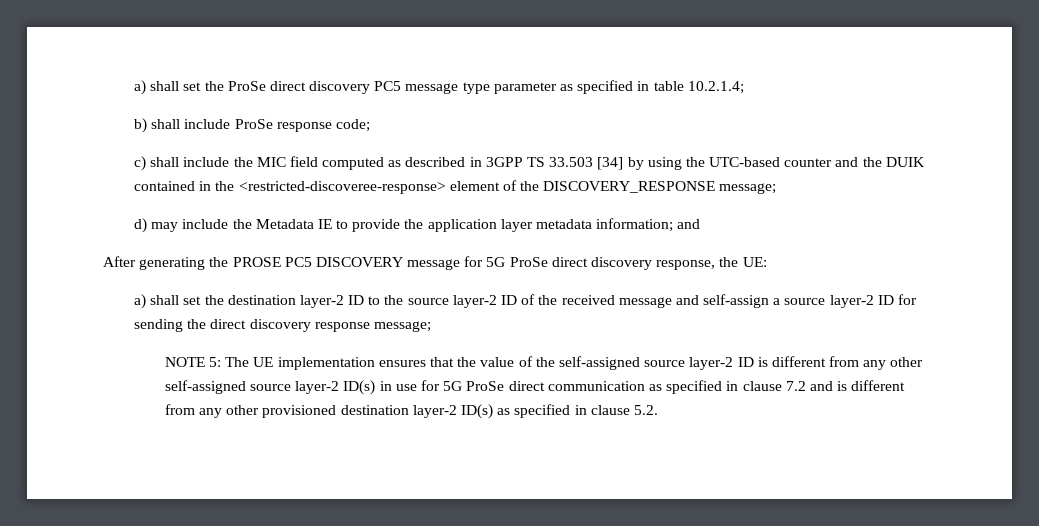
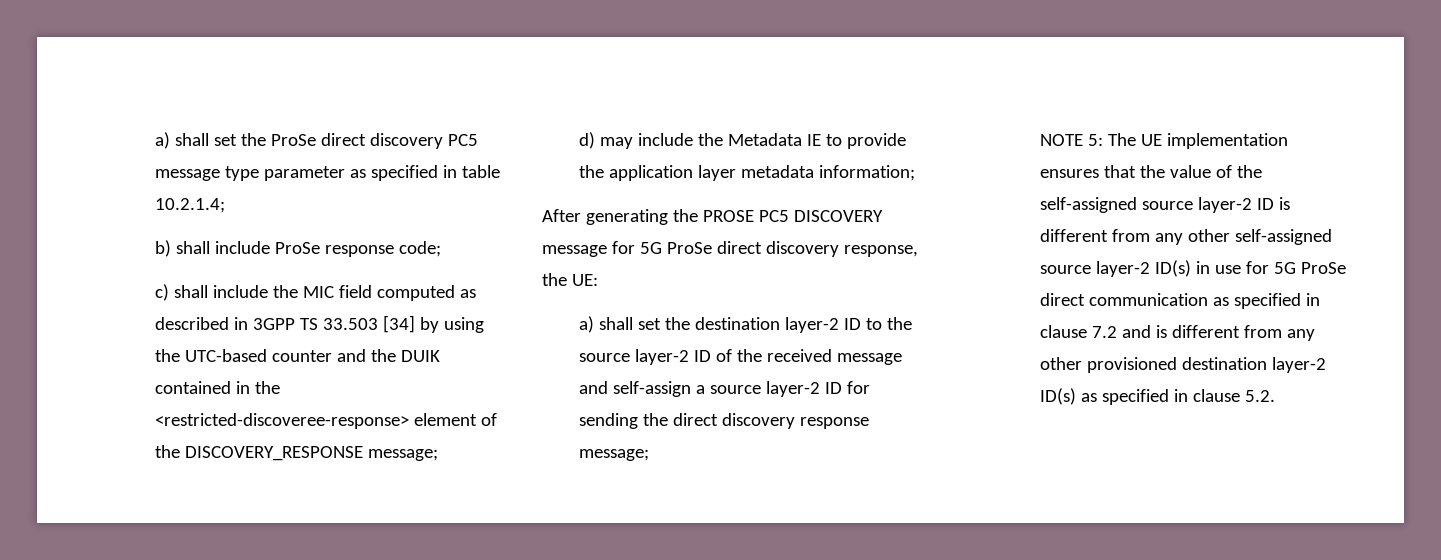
- d) may include the Metadata IE to provide the application layer metadata information; and
+ d) may include the Metadata IE to provide the application layer metadata information;

